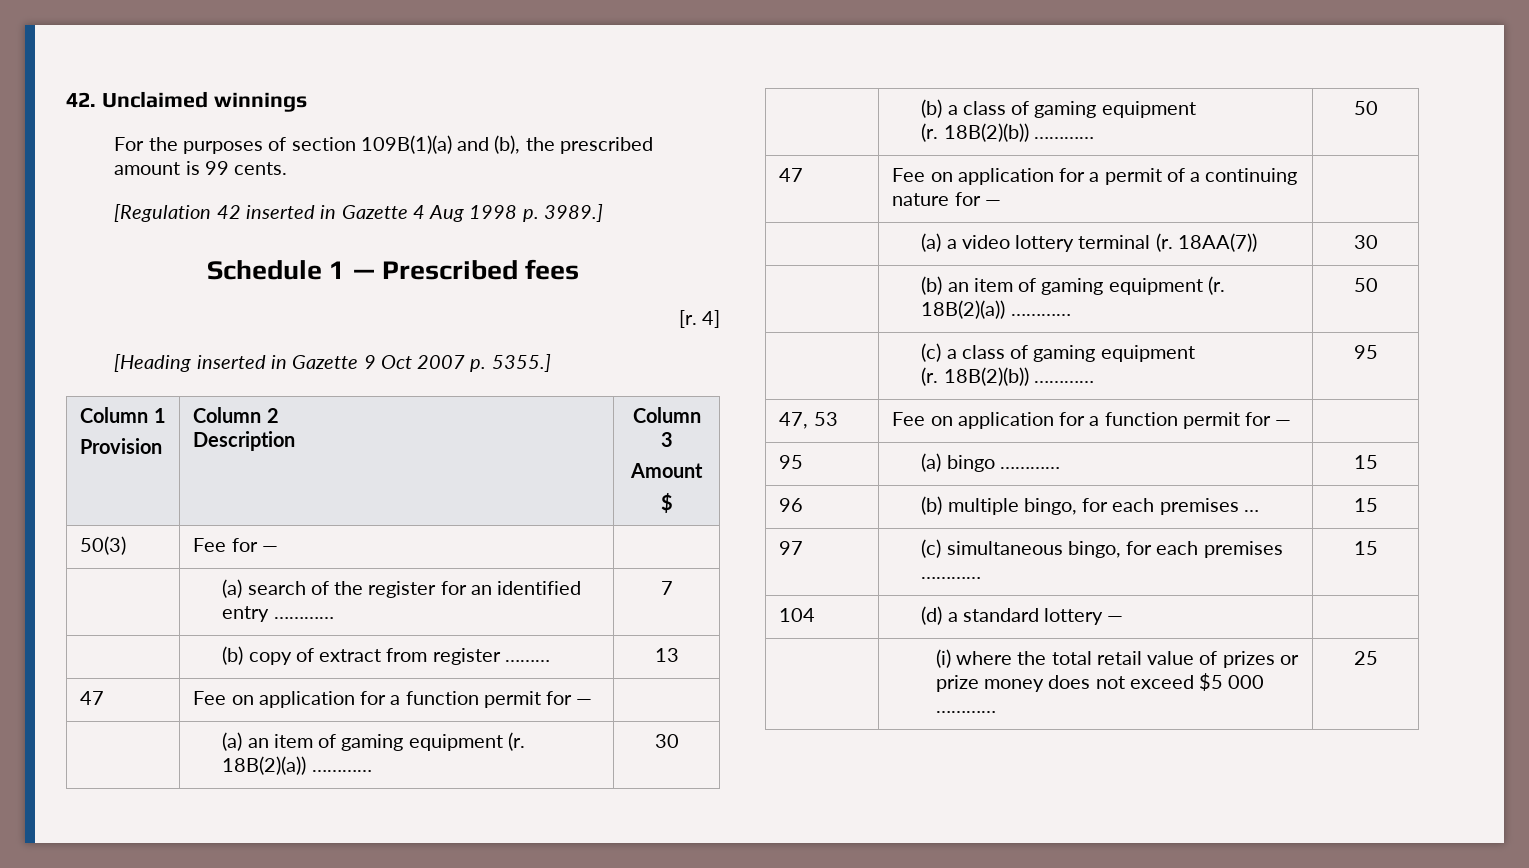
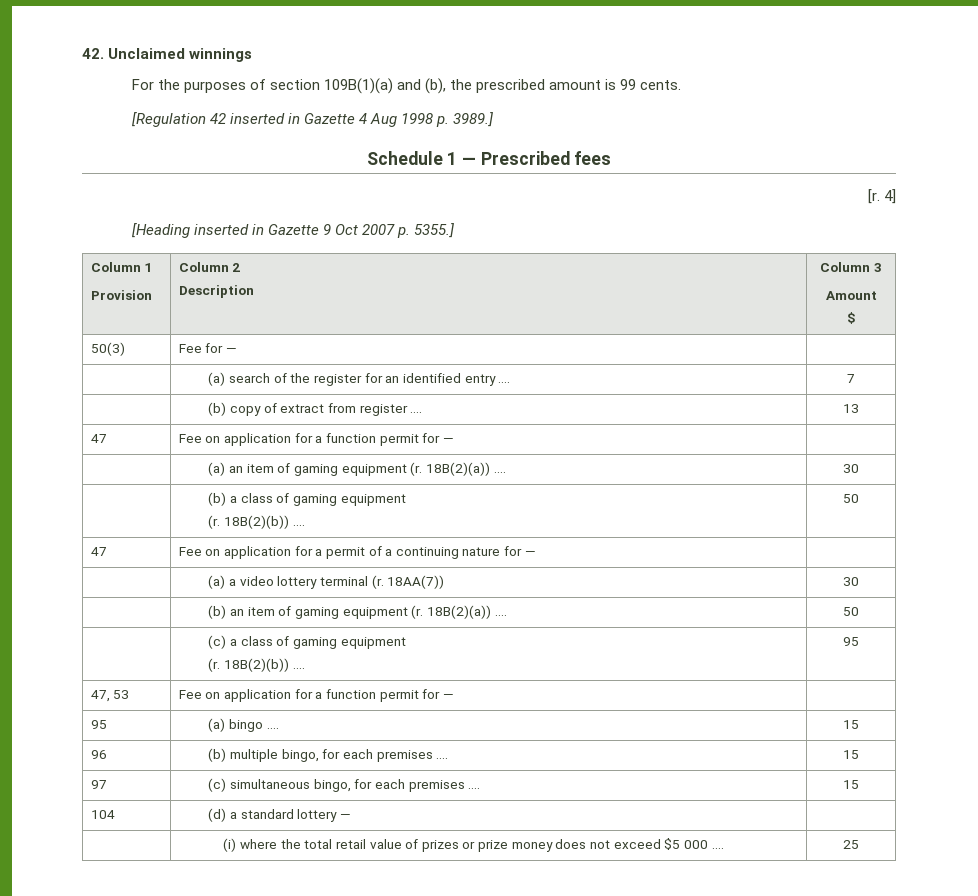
- | (a) search of the register for an identified entry ………… | 7
+ | (a) search of the register for an identified entry .... | 7
- | (b) copy of extract from register ……… | 13
+ | (b) copy of extract from register .... | 13
- | (a) an item of gaming equipment (r. 18B(2)(a)) ………… | 30
+ | (a) an item of gaming equipment (r. 18B(2)(a)) .... | 30
  | (b) a class of gaming equipment
- (r. 18B(2)(b)) ………… | 50
+ (r. 18B(2)(b)) .... | 50
- | (b) an item of gaming equipment (r. 18B(2)(a)) ………… | 50
+ | (b) an item of gaming equipment (r. 18B(2)(a)) .... | 50
  | (c) a class of gaming equipment
- (r. 18B(2)(b)) ………… | 95
+ (r. 18B(2)(b)) .... | 95
- 95 | (a) bingo ………… | 15
+ 95 | (a) bingo .... | 15
- 96 | (b) multiple bingo, for each premises … | 15
+ 96 | (b) multiple bingo, for each premises .... | 15
- 97 | (c) simultaneous bingo, for each premises ………… | 15
+ 97 | (c) simultaneous bingo, for each premises .... | 15
- | (i) where the total retail value of prizes or prize money does not exceed $5 000 ………… | 25
+ | (i) where the total retail value of prizes or prize money does not exceed $5 000 .... | 25

